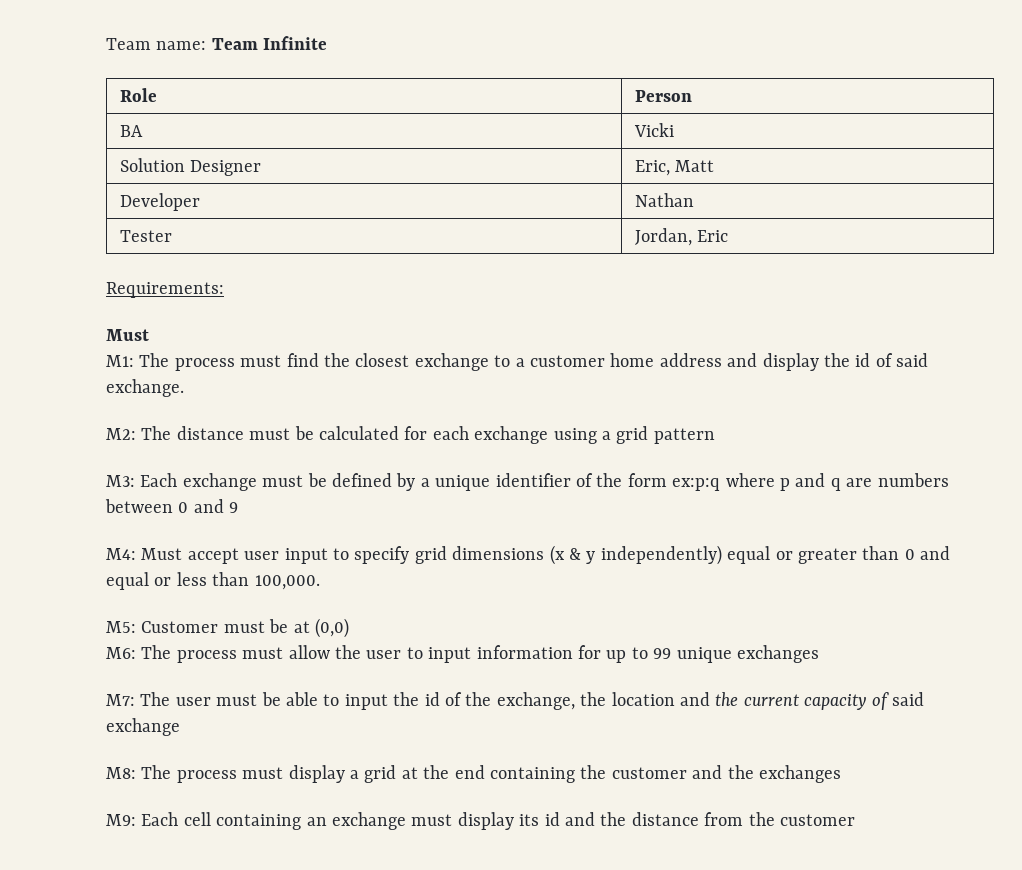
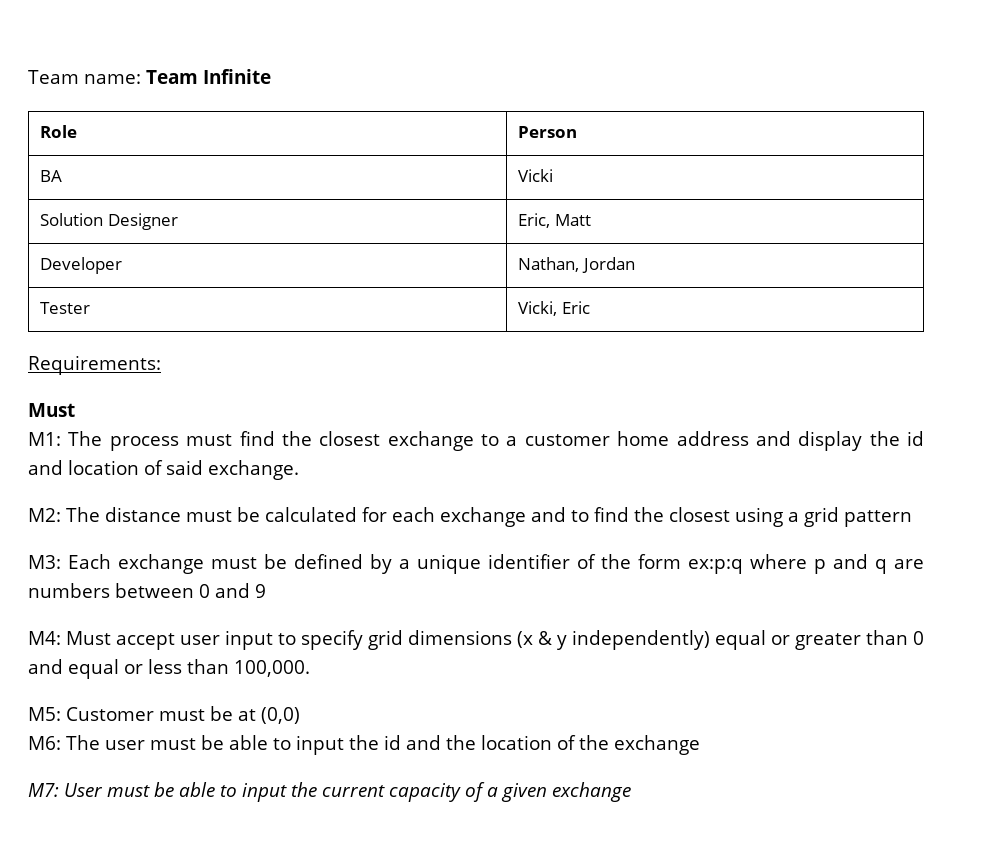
- Developer | Nathan
+ Developer | Nathan, Jordan
- Tester | Jordan, Eric
+ Tester | Vicki, Eric
- M1: The process must find the closest exchange to a customer home address and display the id of said exchange.
+ M1: The process must find the closest exchange to a customer home address and display the id and location of said exchange.
- M2: The distance must be calculated for each exchange using a grid pattern
+ M2: The distance must be calculated for each exchange and to find the closest using a grid pattern
- M6: The process must allow the user to input information for up to 99 unique exchanges
- M7: The user must be able to input the id of the exchange, the location and the current capacity of said exchange
- M8: The process must display a grid at the end containing the customer and the exchanges
- M9: Each cell containing an exchange must display its id and the distance from the customer
+ M6: The user must be able to input the id and the location of the exchange
+ M7: User must be able to input the current capacity of a given exchange

